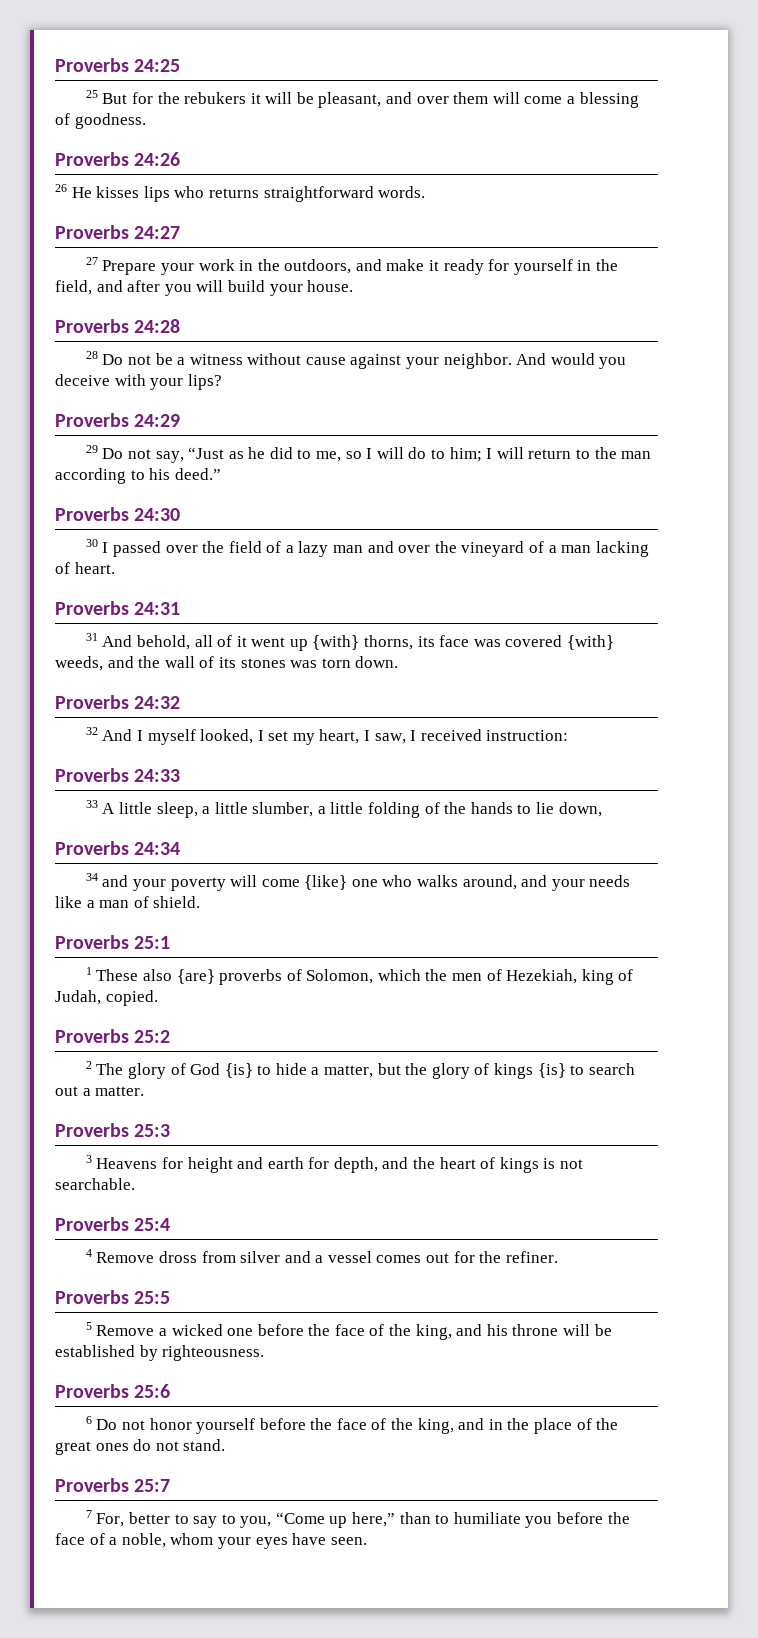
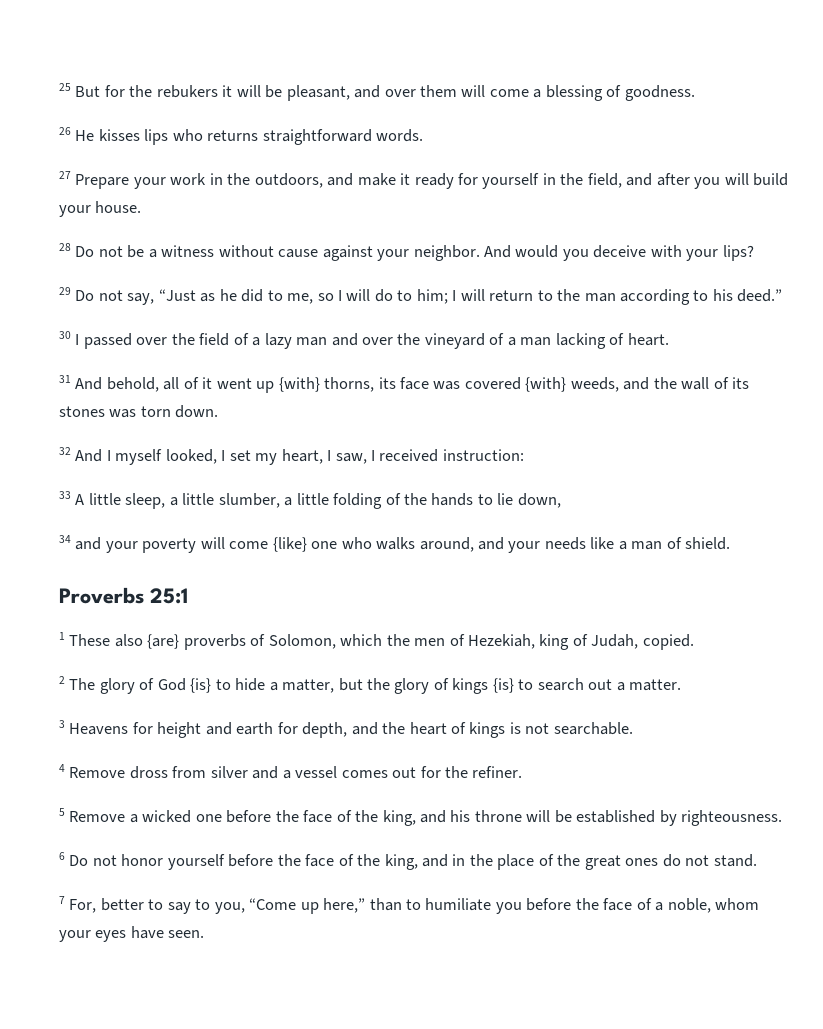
- Proverbs 24:25
- Proverbs 24:26
- Proverbs 24:27
- Proverbs 24:28
- Proverbs 24:29
- Proverbs 24:30
- Proverbs 24:31
- Proverbs 24:32
- Proverbs 24:33
- Proverbs 24:34
- Proverbs 25:2
- Proverbs 25:3
- Proverbs 25:4
- Proverbs 25:5
- Proverbs 25:6
- Proverbs 25:7

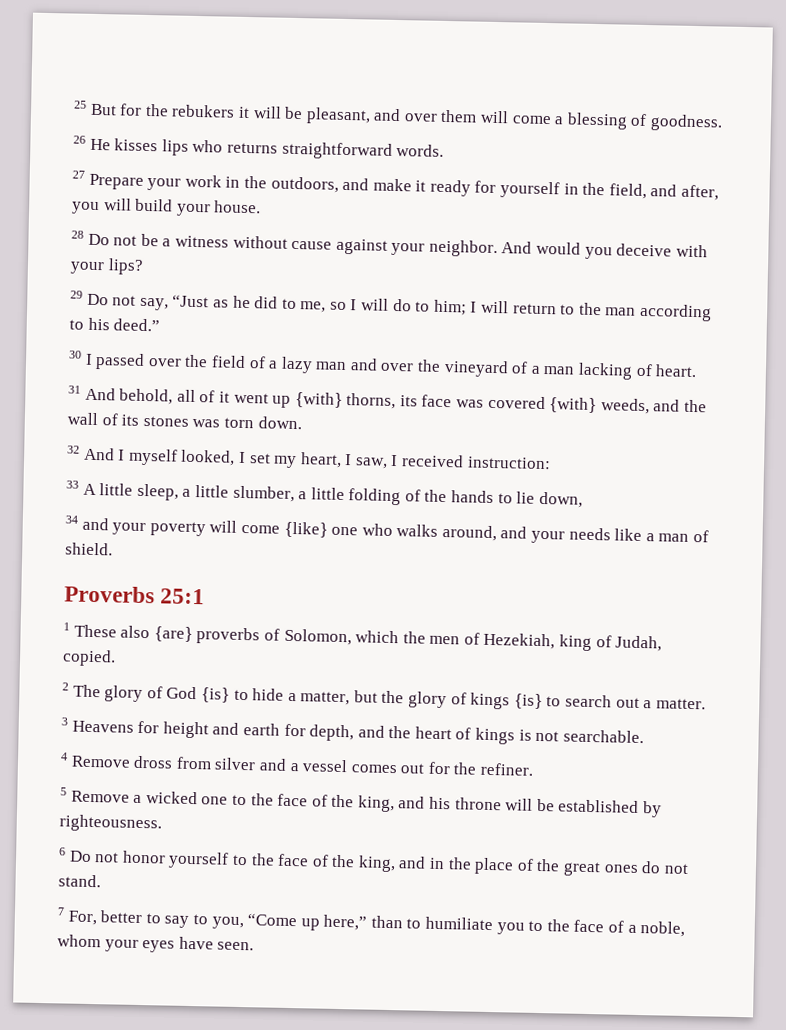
- 27 Prepare your work in the outdoors, and make it ready for yourself in the field, and after you will build your house.
+ 27 Prepare your work in the outdoors, and make it ready for yourself in the field, and after, you will build your house.
- 5 Remove a wicked one before the face of the king, and his throne will be established by righteousness.
+ 5 Remove a wicked one to the face of the king, and his throne will be established by righteousness.
- 6 Do not honor yourself before the face of the king, and in the place of the great ones do not stand.
+ 6 Do not honor yourself to the face of the king, and in the place of the great ones do not stand.
- 7 For, better to say to you, “Come up here,” than to humiliate you before the face of a noble, whom your eyes have seen.
+ 7 For, better to say to you, “Come up here,” than to humiliate you to the face of a noble, whom your eyes have seen.

